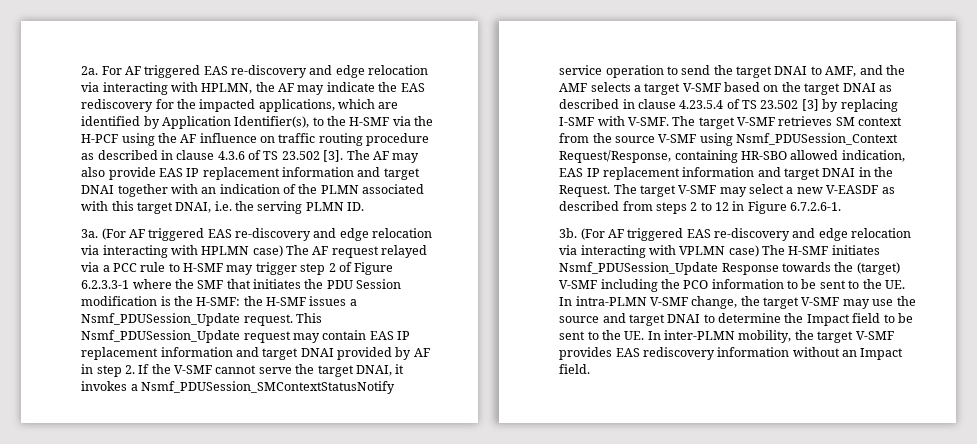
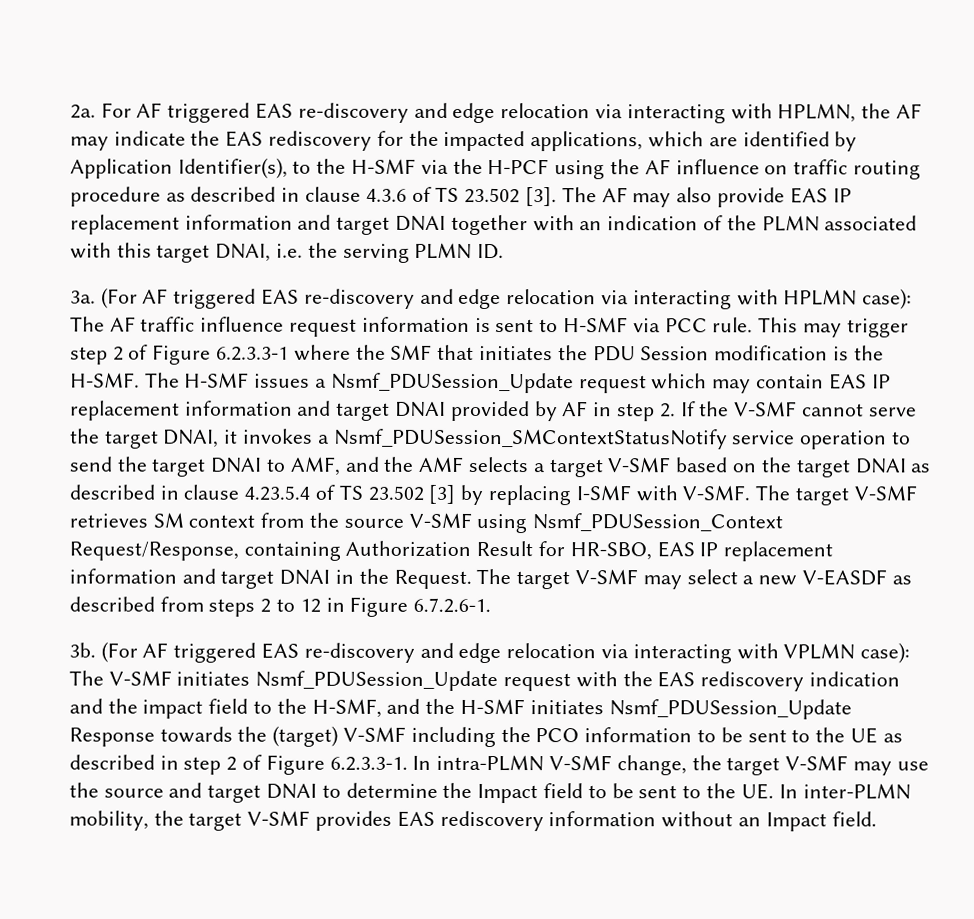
- (For AF triggered EAS re-discovery and edge relocation via interacting with HPLMN case) The AF request relayed via a PCC rule to H-SMF may trigger step 2 of Figure 6.2.3.3-1 where the SMF that initiates the PDU Session modification is the H-SMF: the H-SMF issues a Nsmf_PDUSession_Update request. This Nsmf_PDUSession_Update request may contain EAS IP replacement information and target DNAI provided by AF in step 2. If the V-SMF cannot serve the target DNAI, it invokes a Nsmf_PDUSession_SMContextStatusNotify service operation to send the target DNAI to AMF, and the AMF selects a target V-SMF based on the target DNAI as described in clause 4.23.5.4 of TS 23.502 [3] by replacing I-SMF with V-SMF.
+ (For AF triggered EAS re-discovery and edge relocation via interacting with HPLMN case): The AF traffic influence request information is sent to H-SMF via PCC rule. This may trigger step 2 of Figure 6.2.3.3-1 where the SMF that initiates the PDU Session modification is the H-SMF. The H-SMF issues a Nsmf_PDUSession_Update request which may contain EAS IP replacement information and target DNAI provided by AF in step 2. If the V-SMF cannot serve the target DNAI, it invokes a Nsmf_PDUSession_SMContextStatusNotify service operation to send the target DNAI to AMF, and the AMF selects a target V-SMF based on the target DNAI as described in clause 4.23.5.4 of TS 23.502 [3] by replacing I-SMF with V-SMF.
- The target V-SMF retrieves SM context from the source V-SMF using Nsmf_PDUSession_Context Request/Response, containing HR-SBO allowed indication, EAS IP replacement information and target DNAI in the Request.
+ The target V-SMF retrieves SM context from the source V-SMF using Nsmf_PDUSession_Context Request/Response, containing Authorization Result for HR-SBO, EAS IP replacement information and target DNAI in the Request.
- (For AF triggered EAS re-discovery and edge relocation via interacting with VPLMN case) The H-SMF initiates Nsmf_PDUSession_Update Response towards the (target) V-SMF including the PCO information to be sent to the UE. In intra-PLMN V-SMF change, the target V-SMF may use the source and target DNAI to determine the Impact field to be sent to the UE. In inter-PLMN mobility, the target V-SMF provides EAS rediscovery information without an Impact field.
+ (For AF triggered EAS re-discovery and edge relocation via interacting with VPLMN case): The V-SMF initiates Nsmf_PDUSession_Update request with the EAS rediscovery indication and the impact field to the H-SMF, and the H-SMF initiates Nsmf_PDUSession_Update Response towards the (target) V-SMF including the PCO information to be sent to the UE as described in step 2 of Figure 6.2.3.3-1. In intra-PLMN V-SMF change, the target V-SMF may use the source and target DNAI to determine the Impact field to be sent to the UE. In inter-PLMN mobility, the target V-SMF provides EAS rediscovery information without an Impact field.

